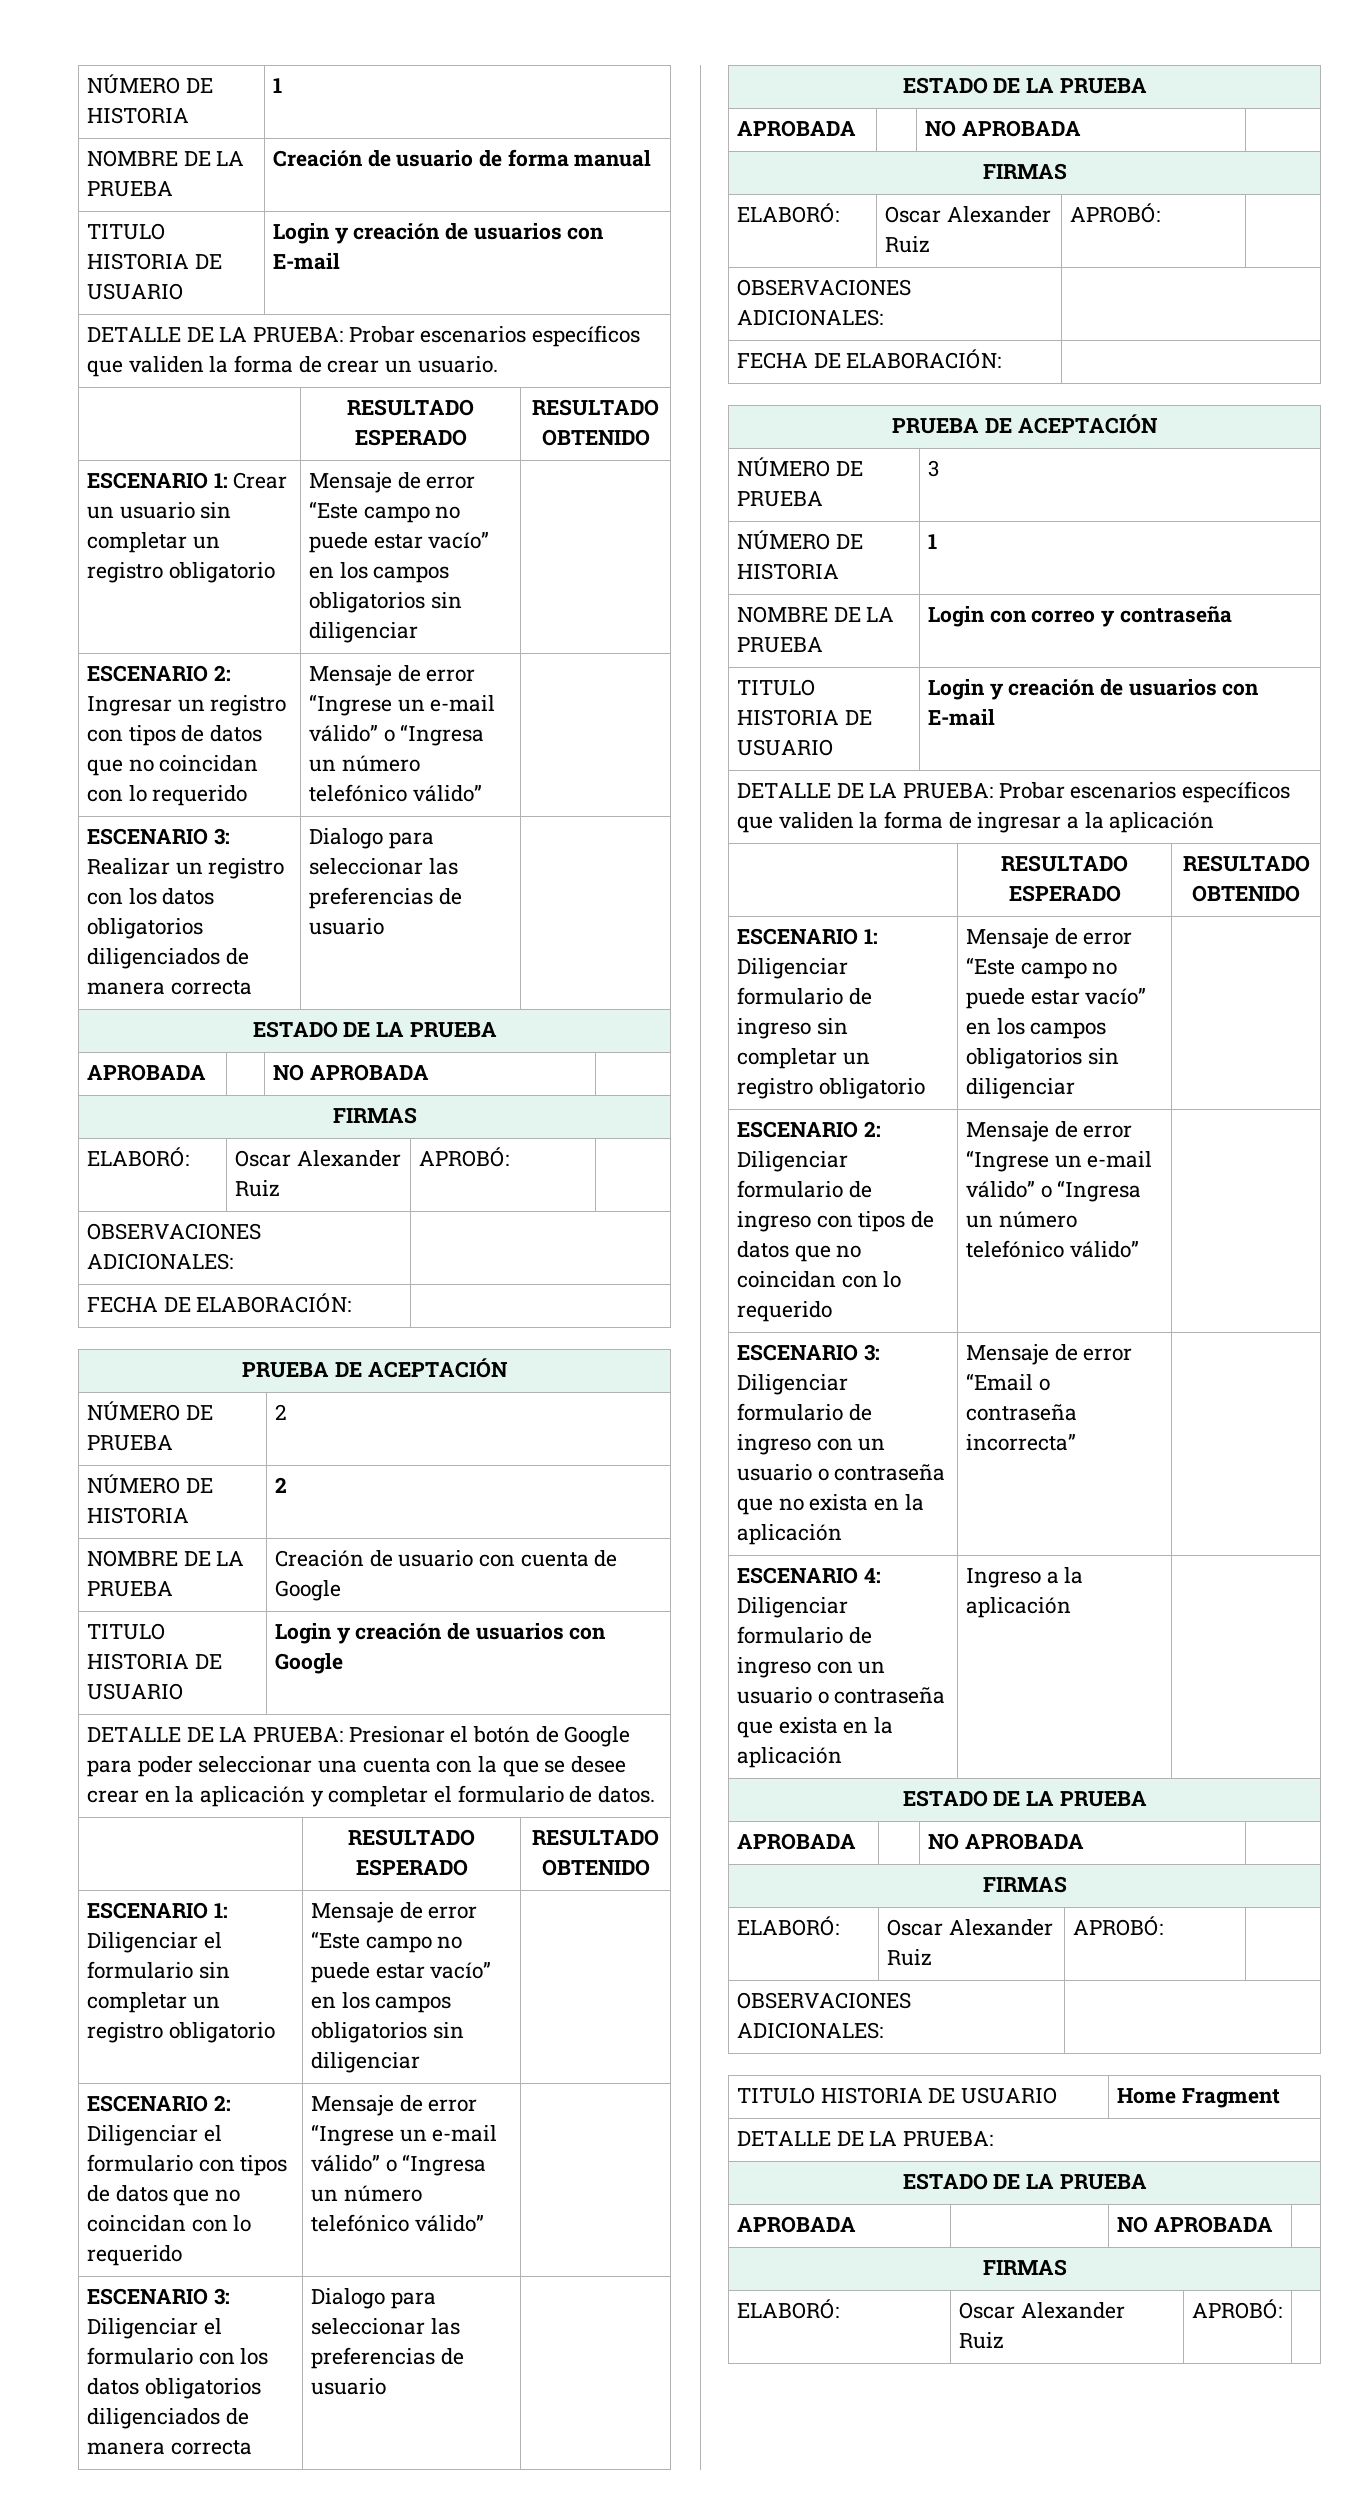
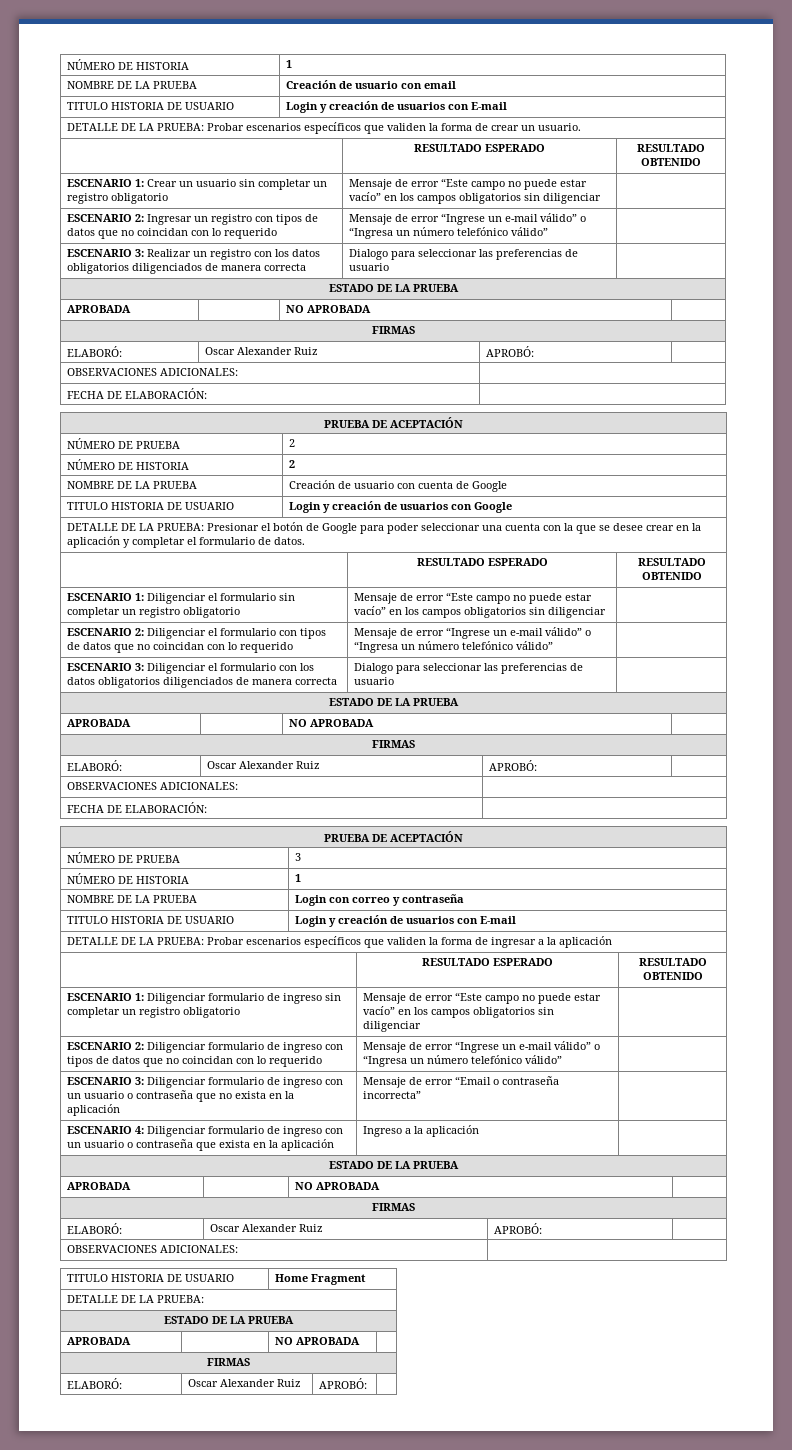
- NOMBRE DE LA PRUEBA | Creación de usuario de forma manual
+ NOMBRE DE LA PRUEBA | Creación de usuario con email

